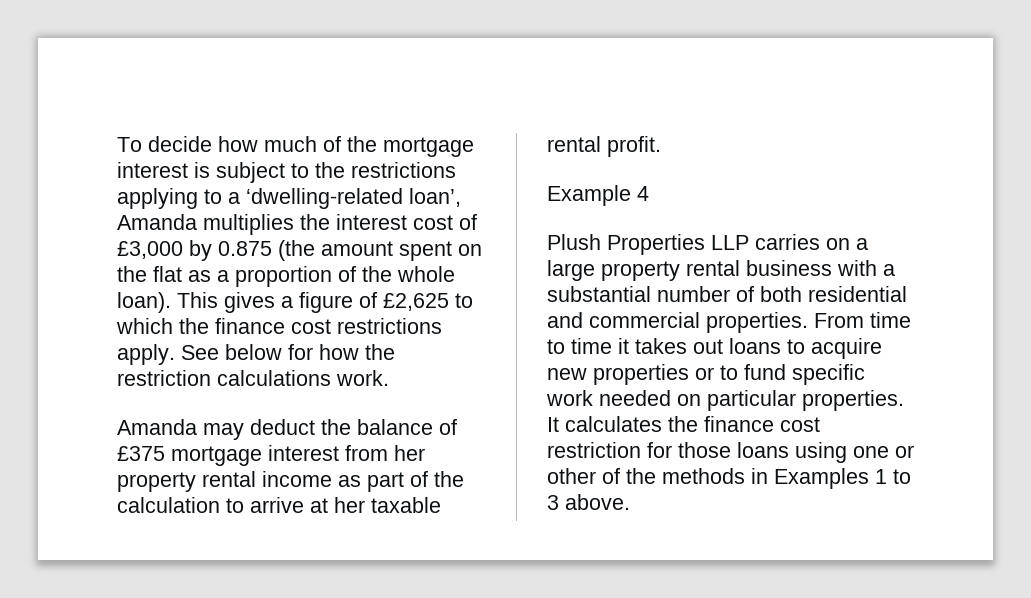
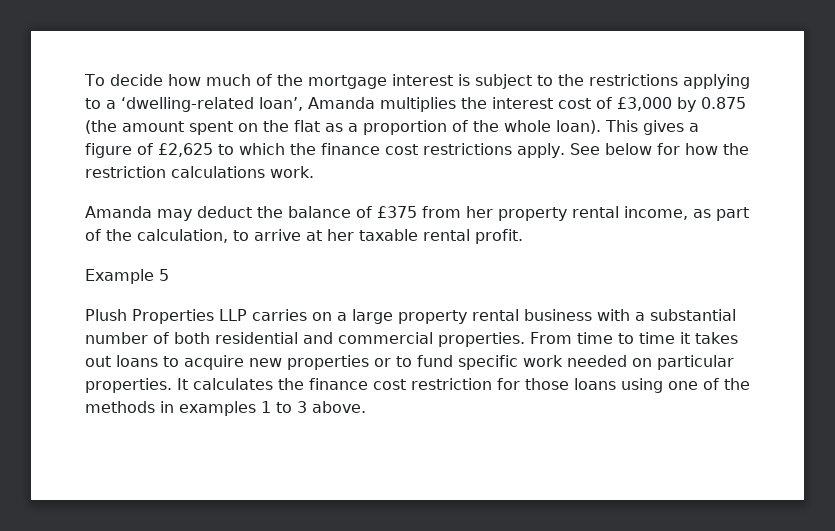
- Amanda may deduct the balance of £375 mortgage interest from her property rental income as part of the calculation to arrive at her taxable rental profit.
+ Amanda may deduct the balance of £375 from her property rental income, as part of the calculation, to arrive at her taxable rental profit.
- Example 4
+ Example 5
- It calculates the finance cost restriction for those loans using one or other of the methods in Examples 1 to 3 above.
+ It calculates the finance cost restriction for those loans using one of the methods in examples 1 to 3 above.

